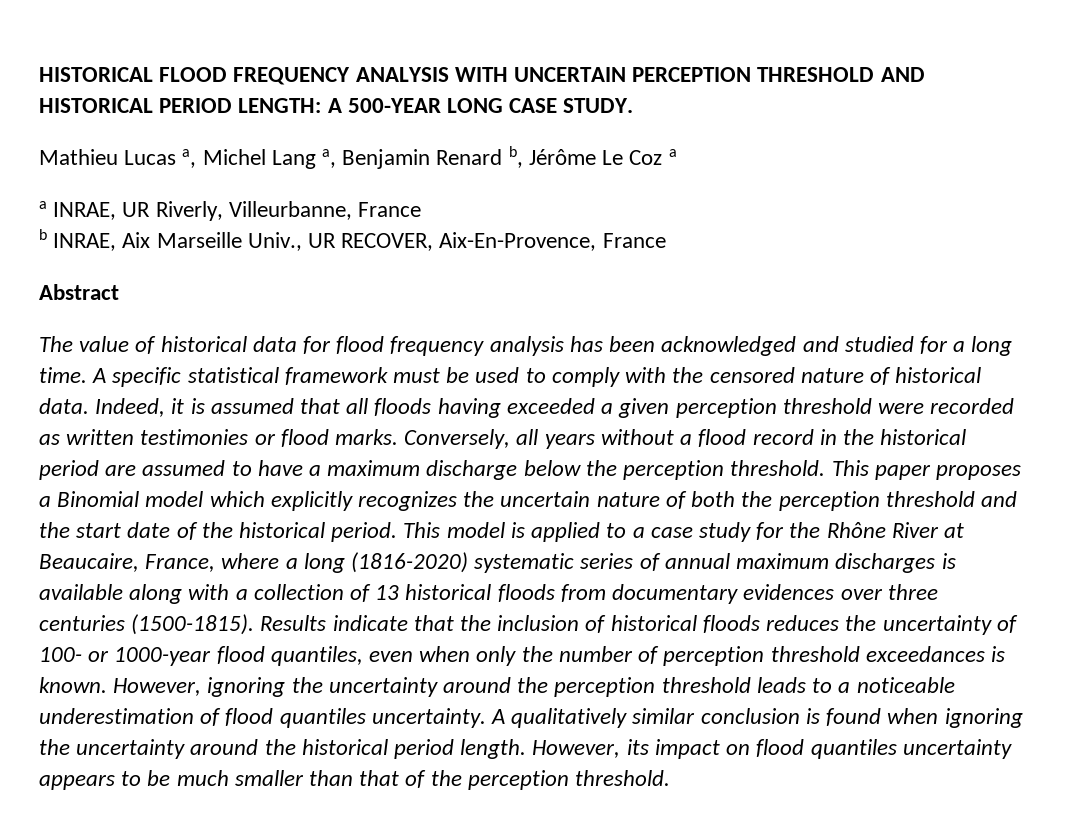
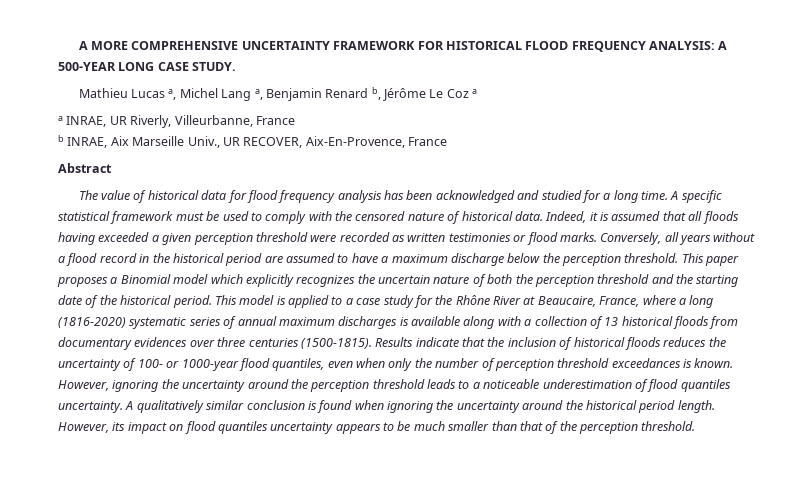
- HISTORICAL FLOOD FREQUENCY ANALYSIS WITH UNCERTAIN PERCEPTION THRESHOLD AND HISTORICAL PERIOD LENGTH: A 500-YEAR LONG CASE STUDY.
+ A MORE COMPREHENSIVE UNCERTAINTY FRAMEWORK FOR HISTORICAL FLOOD FREQUENCY ANALYSIS: A 500-YEAR LONG CASE STUDY.
- This paper proposes a Binomial model which explicitly recognizes the uncertain nature of both the perception threshold and the start date of the historical period.
+ This paper proposes a Binomial model which explicitly recognizes the uncertain nature of both the perception threshold and the starting date of the historical period.

